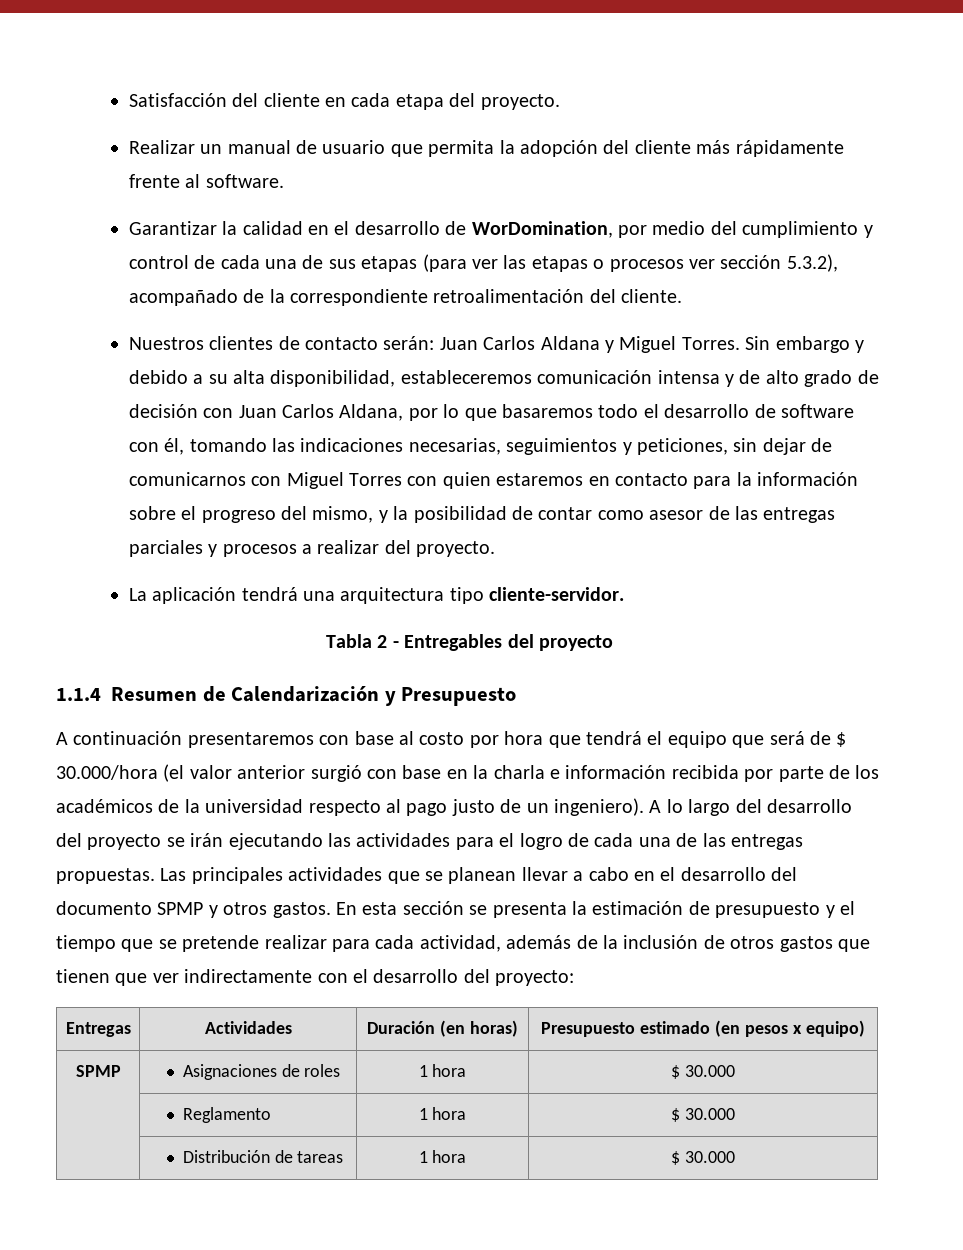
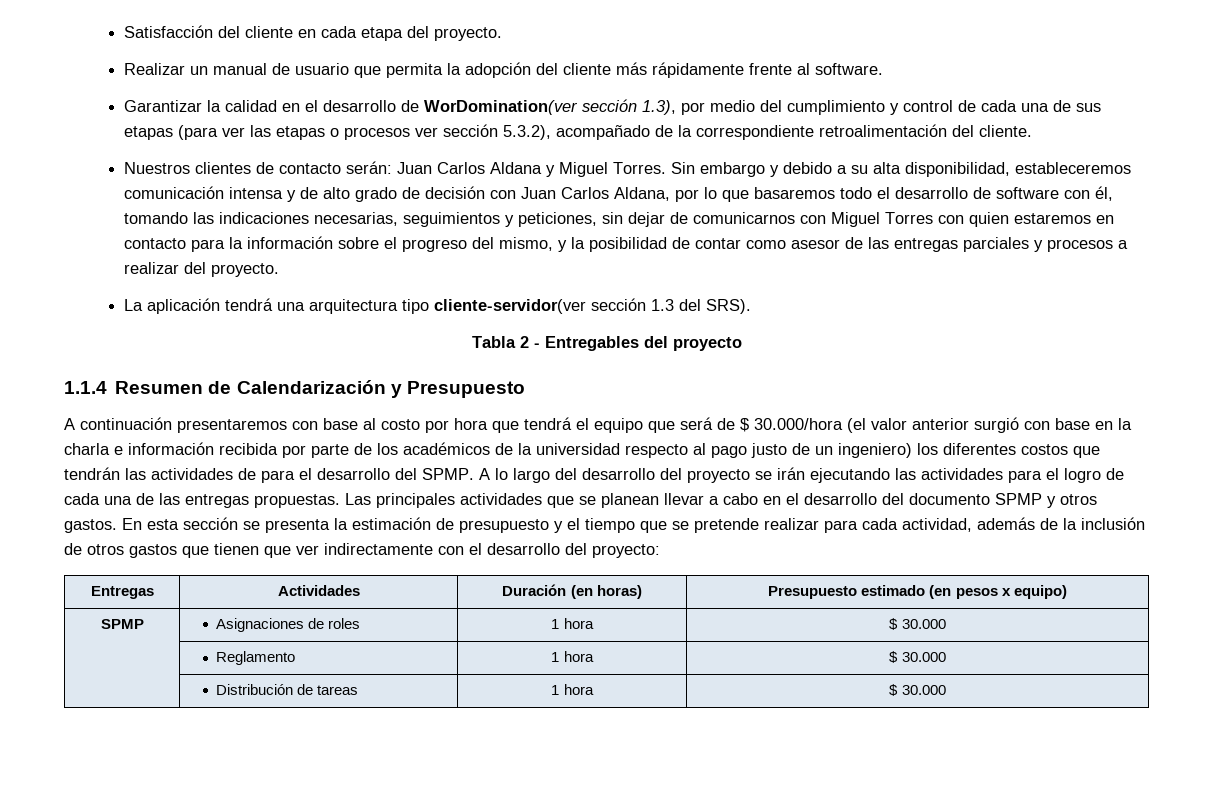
- Garantizar la calidad en el desarrollo de WorDomination, por medio del cumplimiento y control de cada una de sus etapas (para ver las etapas o procesos ver sección 5.3.2), acompañado de la correspondiente retroalimentación del cliente.
+ Garantizar la calidad en el desarrollo de WorDomination(ver sección 1.3), por medio del cumplimiento y control de cada una de sus etapas (para ver las etapas o procesos ver sección 5.3.2), acompañado de la correspondiente retroalimentación del cliente.
- La aplicación tendrá una arquitectura tipo cliente-servidor.
+ La aplicación tendrá una arquitectura tipo cliente-servidor(ver sección 1.3 del SRS).
- A continuación presentaremos con base al costo por hora que tendrá el equipo que será de $ 30.000/hora (el valor anterior surgió con base en la charla e información recibida por parte de los académicos de la universidad respecto al pago justo de un ingeniero).
+ A continuación presentaremos con base al costo por hora que tendrá el equipo que será de $ 30.000/hora (el valor anterior surgió con base en la charla e información recibida por parte de los académicos de la universidad respecto al pago justo de un ingeniero) los diferentes costos que tendrán las actividades de para el desarrollo del SPMP.

